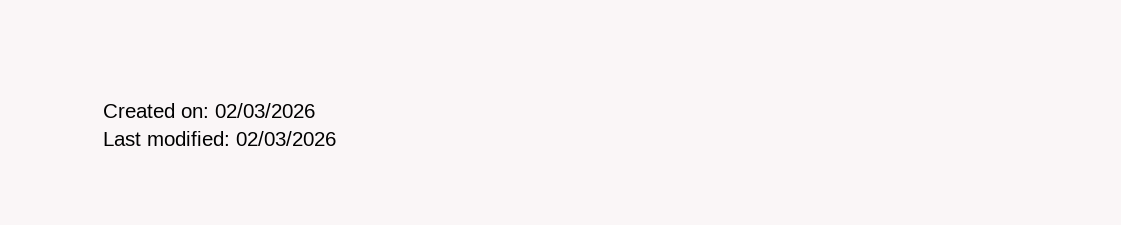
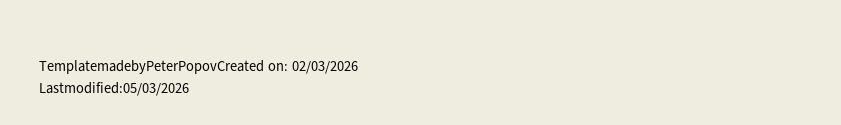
- Created on: 02/03/2026
+ TemplatemadebyPeterPopovCreated on: 02/03/2026
- Last modified: 02/03/2026
+ Lastmodified:05/03/2026

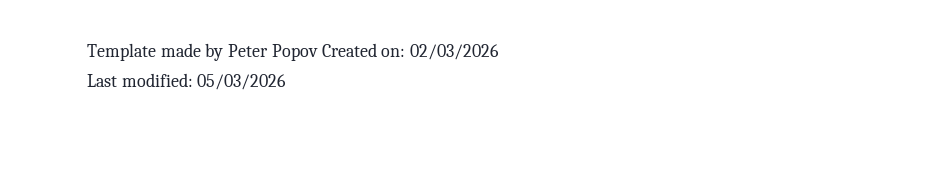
- TemplatemadebyPeterPopovCreated on: 02/03/2026
+ Template made by Peter Popov Created on: 02/03/2026
- Lastmodified:05/03/2026
+ Last modified: 05/03/2026

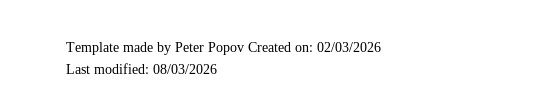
- Last modified: 05/03/2026
+ Last modified: 08/03/2026

